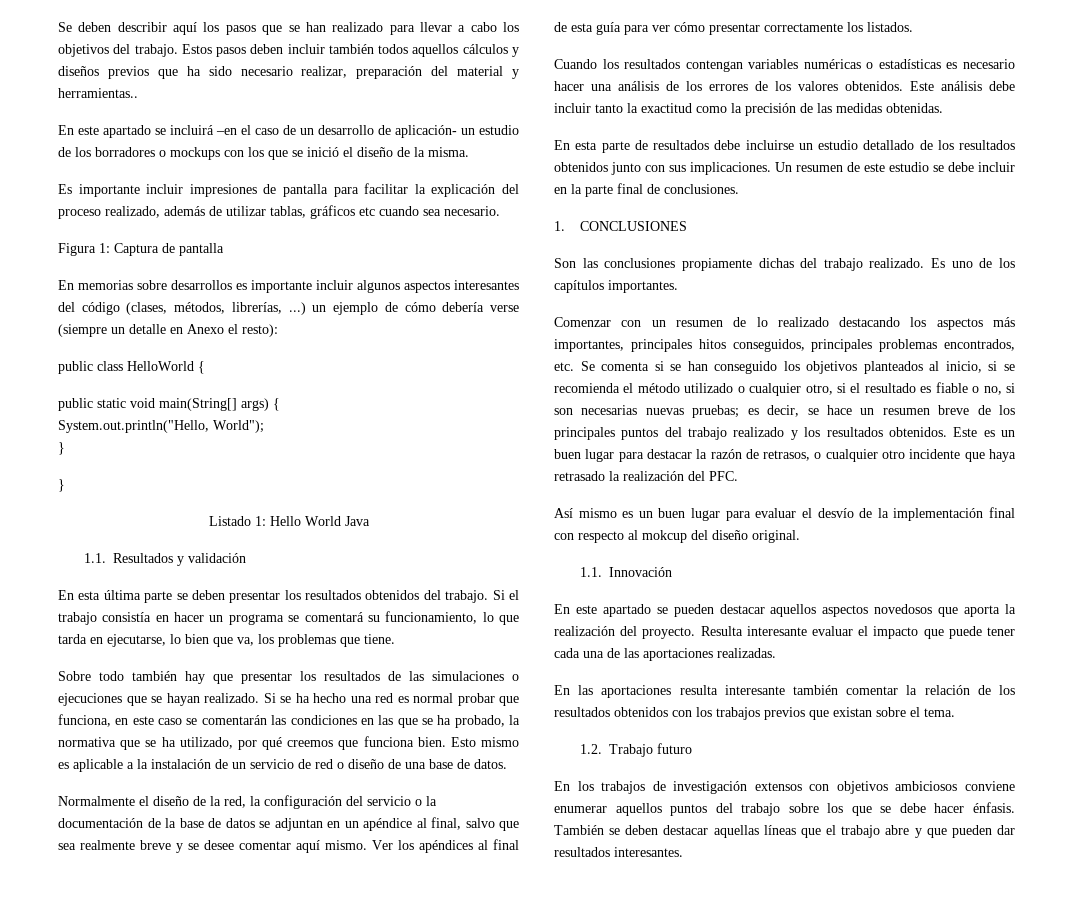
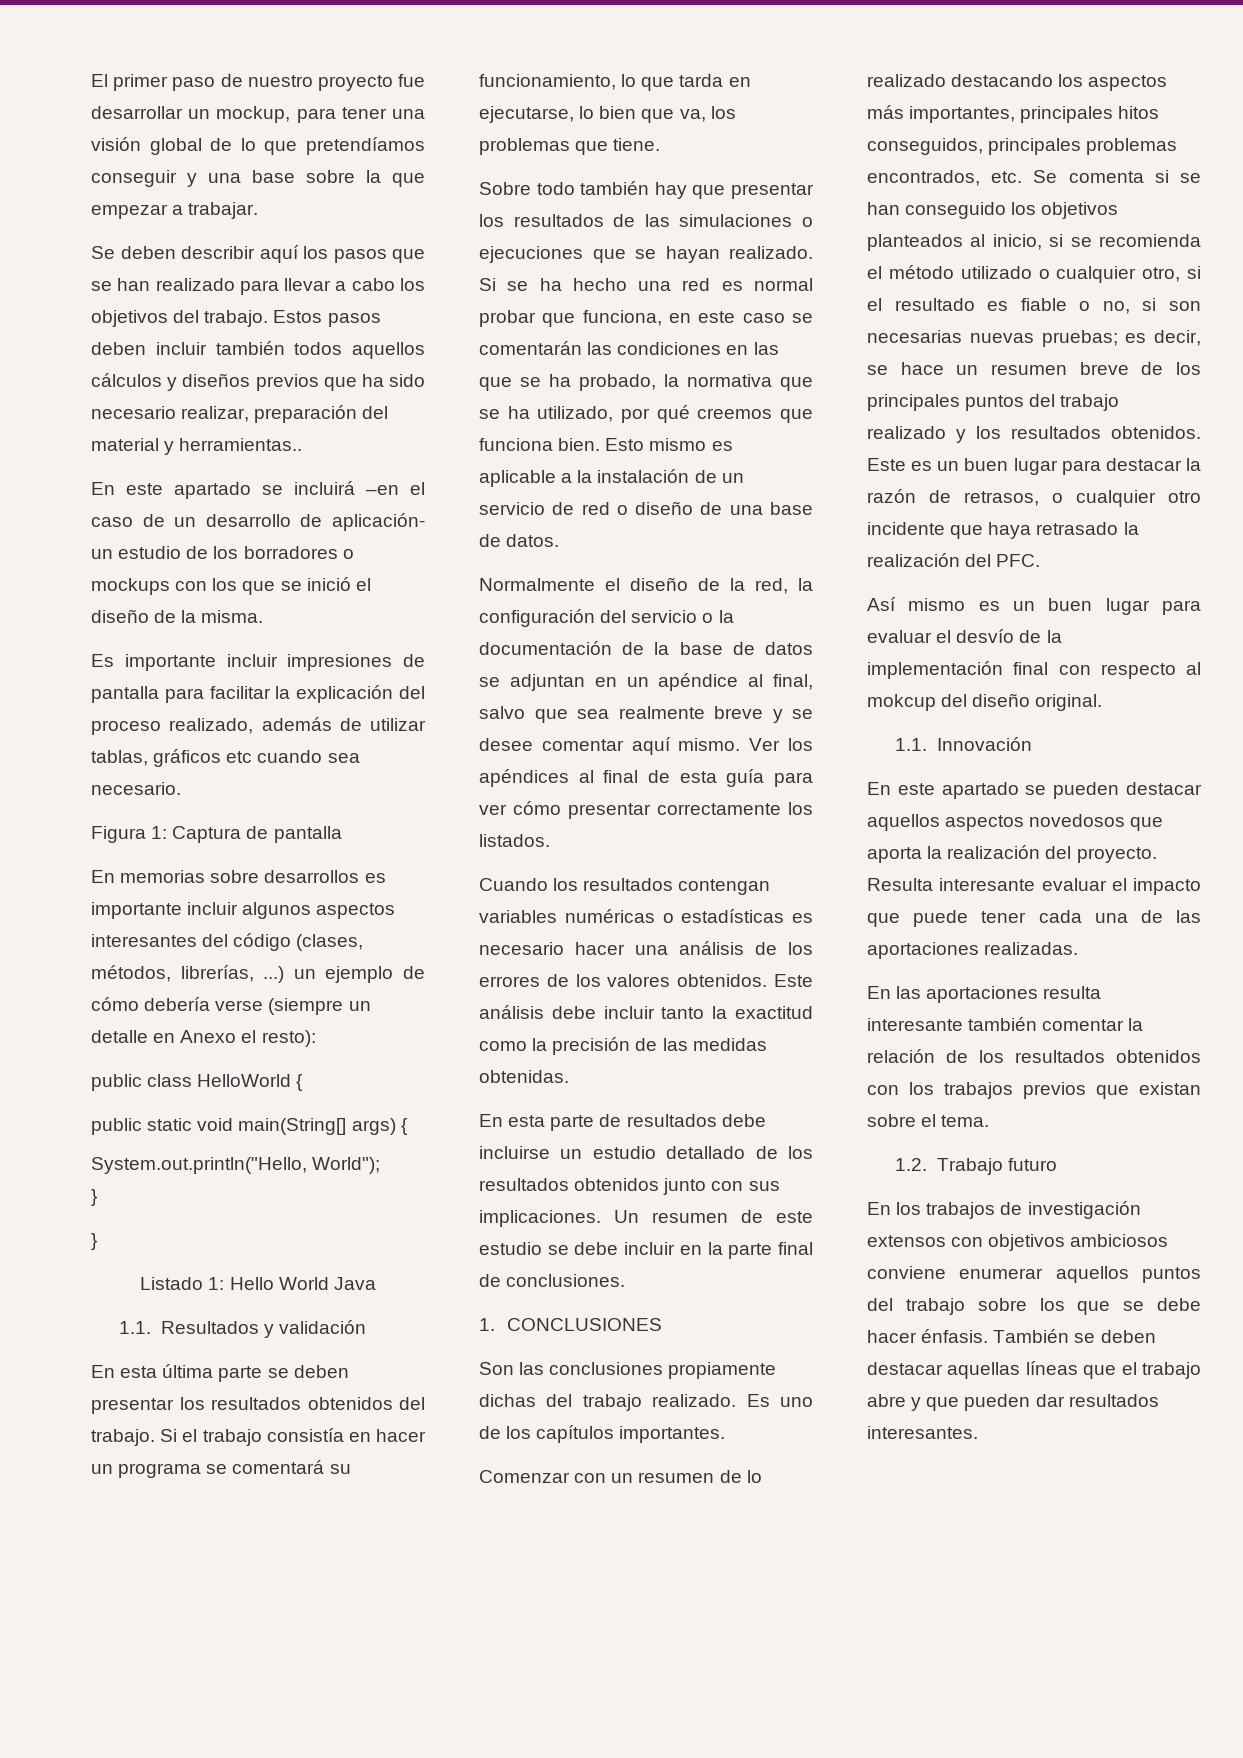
+ El primer paso de nuestro proyecto fue desarrollar un mockup, para tener una visión global de lo que pretendíamos conseguir y una base sobre la que empezar a trabajar.

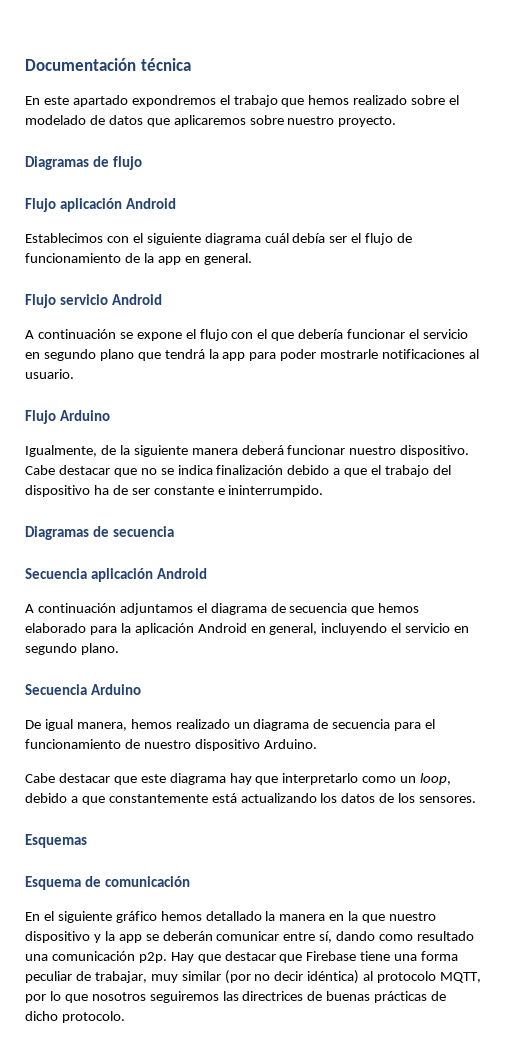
- El primer paso de nuestro proyecto fue desarrollar un mockup, para tener una visión global de lo que pretendíamos conseguir y una base sobre la que empezar a trabajar.
- Se deben describir aquí los pasos que se han realizado para llevar a cabo los objetivos del trabajo. Estos pasos deben incluir también todos aquellos cálculos y diseños previos que ha sido necesario realizar, preparación del material y herramientas..
- En este apartado se incluirá –en el caso de un desarrollo de aplicación- un estudio de los borradores o mockups con los que se inició el diseño de la misma.
- Es importante incluir impresiones de pantalla para facilitar la explicación del proceso realizado, además de utilizar tablas, gráficos etc cuando sea necesario.
- Figura 1: Captura de pantalla
- En memorias sobre desarrollos es importante incluir algunos aspectos interesantes del código (clases, métodos, librerías, ...) un ejemplo de cómo debería verse (siempre un detalle en Anexo el resto):
- public class HelloWorld {
- public static void main(String[] args) {
- System.out.println("Hello, World");
- }
- }
- Listado 1: Hello World Java
- 1.1. Resultados y validación
- En esta última parte se deben presentar los resultados obtenidos del trabajo. Si el trabajo consistía en hacer un programa se comentará su funcionamiento, lo que tarda en ejecutarse, lo bien que va, los problemas que tiene.
- Sobre todo también hay que presentar los resultados de las simulaciones o ejecuciones que se hayan realizado. Si se ha hecho una red es normal probar que funciona, en este caso se comentarán las condiciones en las que se ha probado, la normativa que se ha utilizado, por qué creemos que funciona bien. Esto mismo es aplicable a la instalación de un servicio de red o diseño de una base de datos.
- Normalmente el diseño de la red, la configuración del servicio o la documentación de la base de datos se adjuntan en un apéndice al final, salvo que sea realmente breve y se desee comentar aquí mismo. Ver los apéndices al final de esta guía para ver cómo presentar correctamente los listados.
- Cuando los resultados contengan variables numéricas o estadísticas es necesario hacer una análisis de los errores de los valores obtenidos. Este análisis debe incluir tanto la exactitud como la precisión de las medidas obtenidas.
- En esta parte de resultados debe incluirse un estudio detallado de los resultados obtenidos junto con sus implicaciones. Un resumen de este estudio se debe incluir en la parte final de conclusiones.
- 1. CONCLUSIONES
- Son las conclusiones propiamente dichas del trabajo realizado. Es uno de los capítulos importantes.
- Comenzar con un resumen de lo realizado destacando los aspectos más importantes, principales hitos conseguidos, principales problemas encontrados, etc. Se comenta si se han conseguido los objetivos planteados al inicio, si se recomienda el método utilizado o cualquier otro, si el resultado es fiable o no, si son necesarias nuevas pruebas; es decir, se hace un resumen breve de los principales puntos del trabajo realizado y los resultados obtenidos. Este es un buen lugar para destacar la razón de retrasos, o cualquier otro incidente que haya retrasado la realización del PFC.
- Así mismo es un buen lugar para evaluar el desvío de la implementación final con respecto al mokcup del diseño original.
- 1.1. Innovación
- En este apartado se pueden destacar aquellos aspectos novedosos que aporta la realización del proyecto. Resulta interesante evaluar el impacto que puede tener cada una de las aportaciones realizadas.
- En las aportaciones resulta interesante también comentar la relación de los resultados obtenidos con los trabajos previos que existan sobre el tema.
- 1.2. Trabajo futuro
- En los trabajos de investigación extensos con objetivos ambiciosos conviene enumerar aquellos puntos del trabajo sobre los que se debe hacer énfasis. También se deben destacar aquellas líneas que el trabajo abre y que pueden dar resultados interesantes.
+ Documentación técnica
+ En este apartado expondremos el trabajo que hemos realizado sobre el modelado de datos que aplicaremos sobre nuestro proyecto.
+ Diagramas de flujo
+ Flujo aplicación Android
+ Establecimos con el siguiente diagrama cuál debía ser el flujo de funcionamiento de la app en general.
+ Flujo servicio Android
+ A continuación se expone el flujo con el que debería funcionar el servicio en segundo plano que tendrá la app para poder mostrarle notificaciones al usuario.
+ Flujo Arduino
+ Igualmente, de la siguiente manera deberá funcionar nuestro dispositivo. Cabe destacar que no se indica finalización debido a que el trabajo del dispositivo ha de ser constante e ininterrumpido.
+ Diagramas de secuencia
+ Secuencia aplicación Android
+ A continuación adjuntamos el diagrama de secuencia que hemos elaborado para la aplicación Android en general, incluyendo el servicio en segundo plano.
+ Secuencia Arduino
+ De igual manera, hemos realizado un diagrama de secuencia para el funcionamiento de nuestro dispositivo Arduino.
+ Cabe destacar que este diagrama hay que interpretarlo como un loop, debido a que constantemente está actualizando los datos de los sensores.
+ Esquemas
+ Esquema de comunicación
+ En el siguiente gráfico hemos detallado la manera en la que nuestro dispositivo y la app se deberán comunicar entre sí, dando como resultado una comunicación p2p. Hay que destacar que Firebase tiene una forma peculiar de trabajar, muy similar (por no decir idéntica) al protocolo MQTT, por lo que nosotros seguiremos las directrices de buenas prácticas de dicho protocolo.

